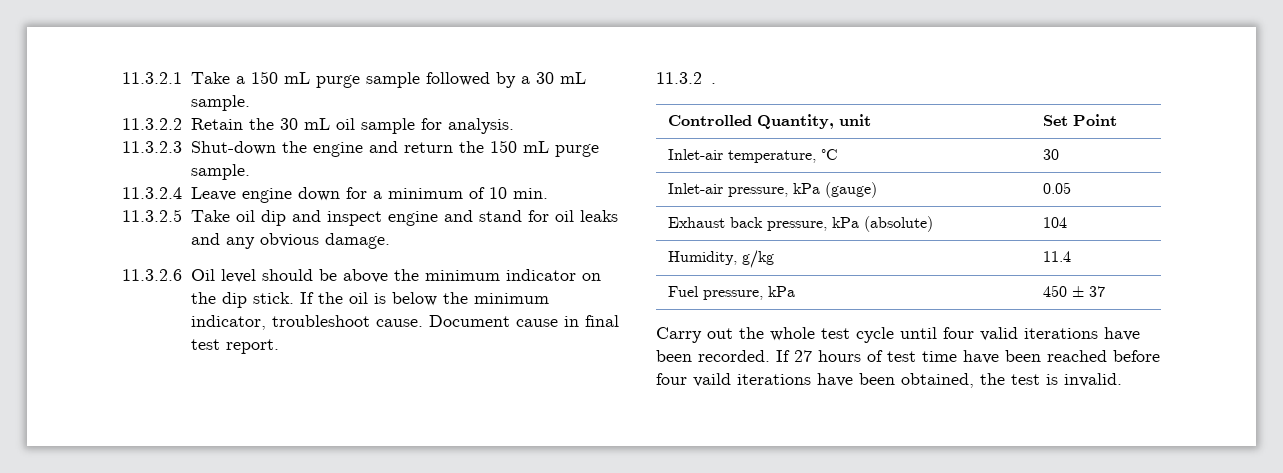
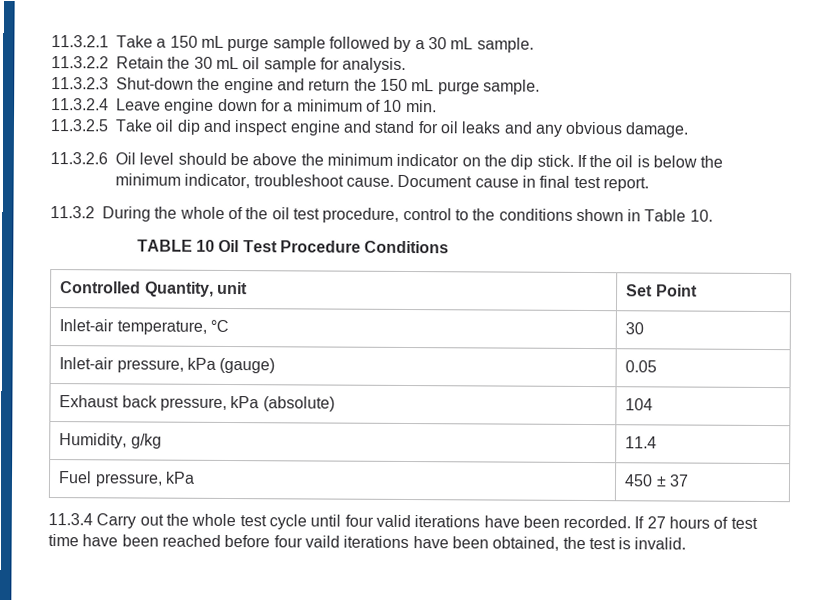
- 11.3.2 .
+ 11.3.2 During the whole of the oil test procedure, control to the conditions shown in Table 10.
+ TABLE 10 Oil Test Procedure Conditions
- Carry out the whole test cycle until four valid iterations have been recorded.
+ 11.3.4 Carry out the whole test cycle until four valid iterations have been recorded.

